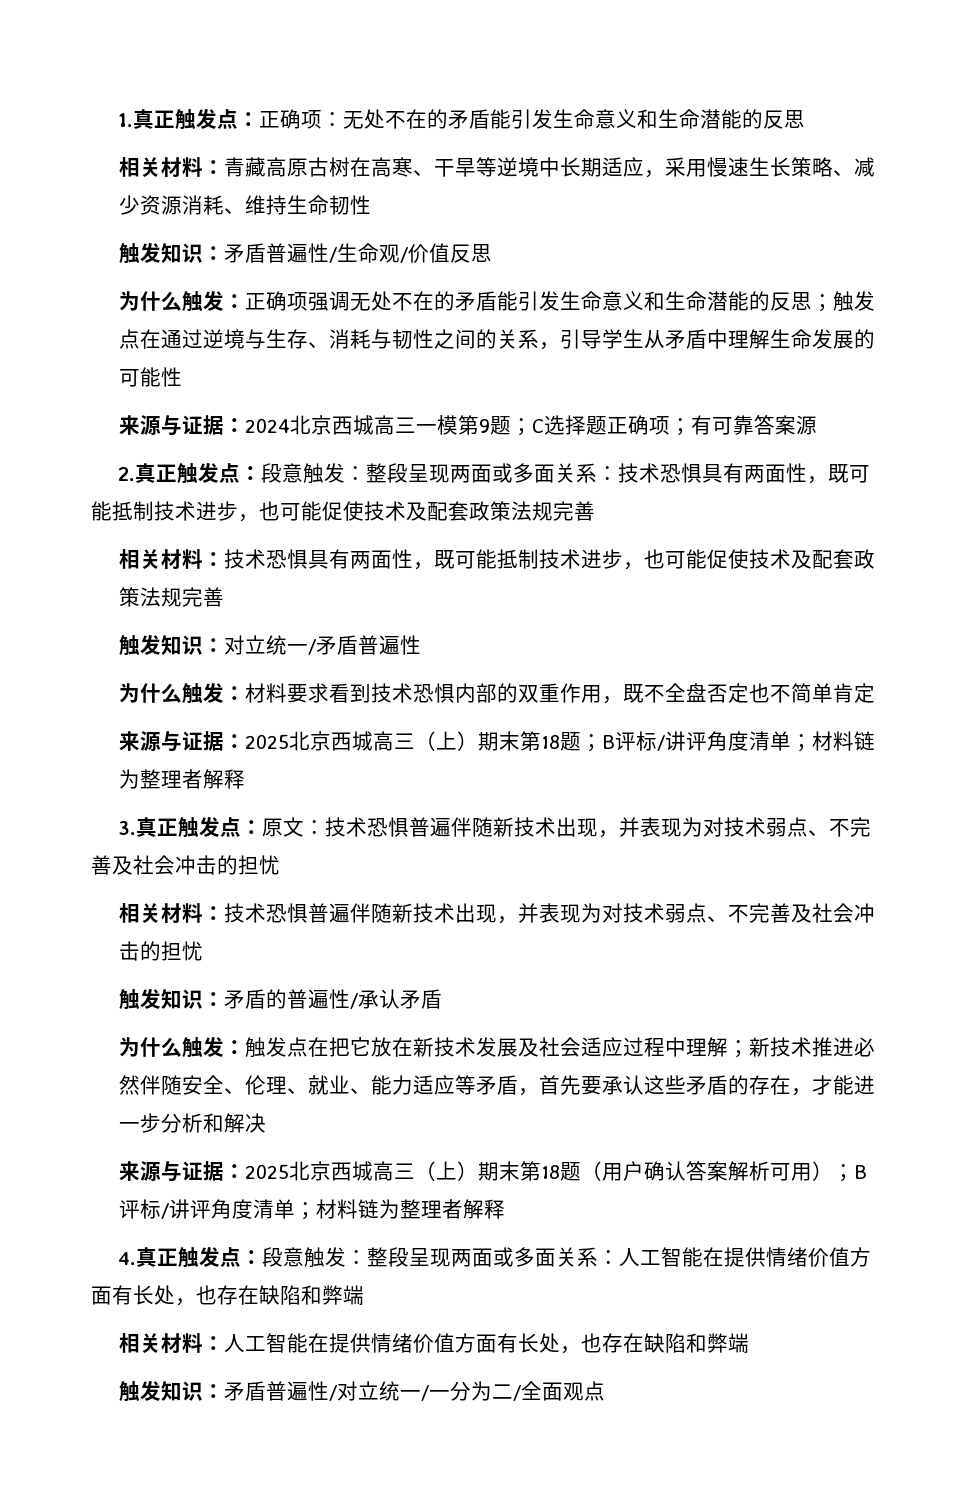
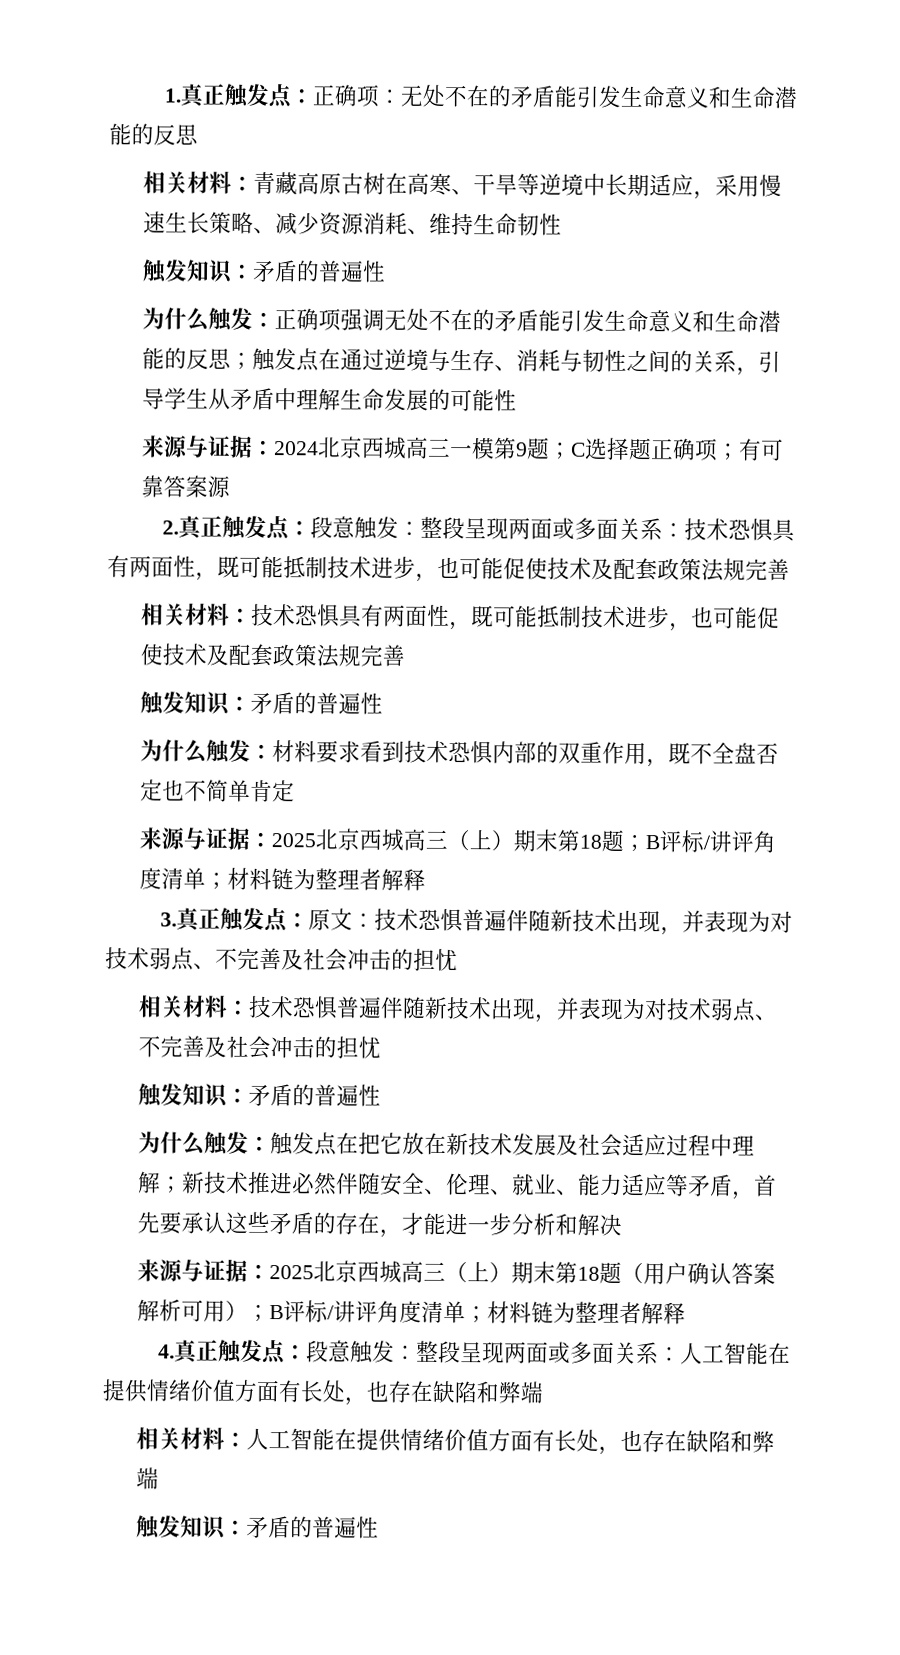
  相关材料：青藏高原古树在高寒、干旱等逆境中长期适应，采用慢速生长策略、减少资源消耗、维持生命韧性
- 触发知识：矛盾普遍性/生命观/价值反思
+ 触发知识：矛盾的普遍性
  相关材料：技术恐惧具有两面性，既可能抵制技术进步，也可能促使技术及配套政策法规完善
- 触发知识：对立统一/矛盾普遍性
+ 触发知识：矛盾的普遍性
  相关材料：技术恐惧普遍伴随新技术出现，并表现为对技术弱点、不完善及社会冲击的担忧
- 触发知识：矛盾的普遍性/承认矛盾
+ 触发知识：矛盾的普遍性
  相关材料：人工智能在提供情绪价值方面有长处，也存在缺陷和弊端
- 触发知识：矛盾普遍性/对立统一/一分为二/全面观点
+ 触发知识：矛盾的普遍性

